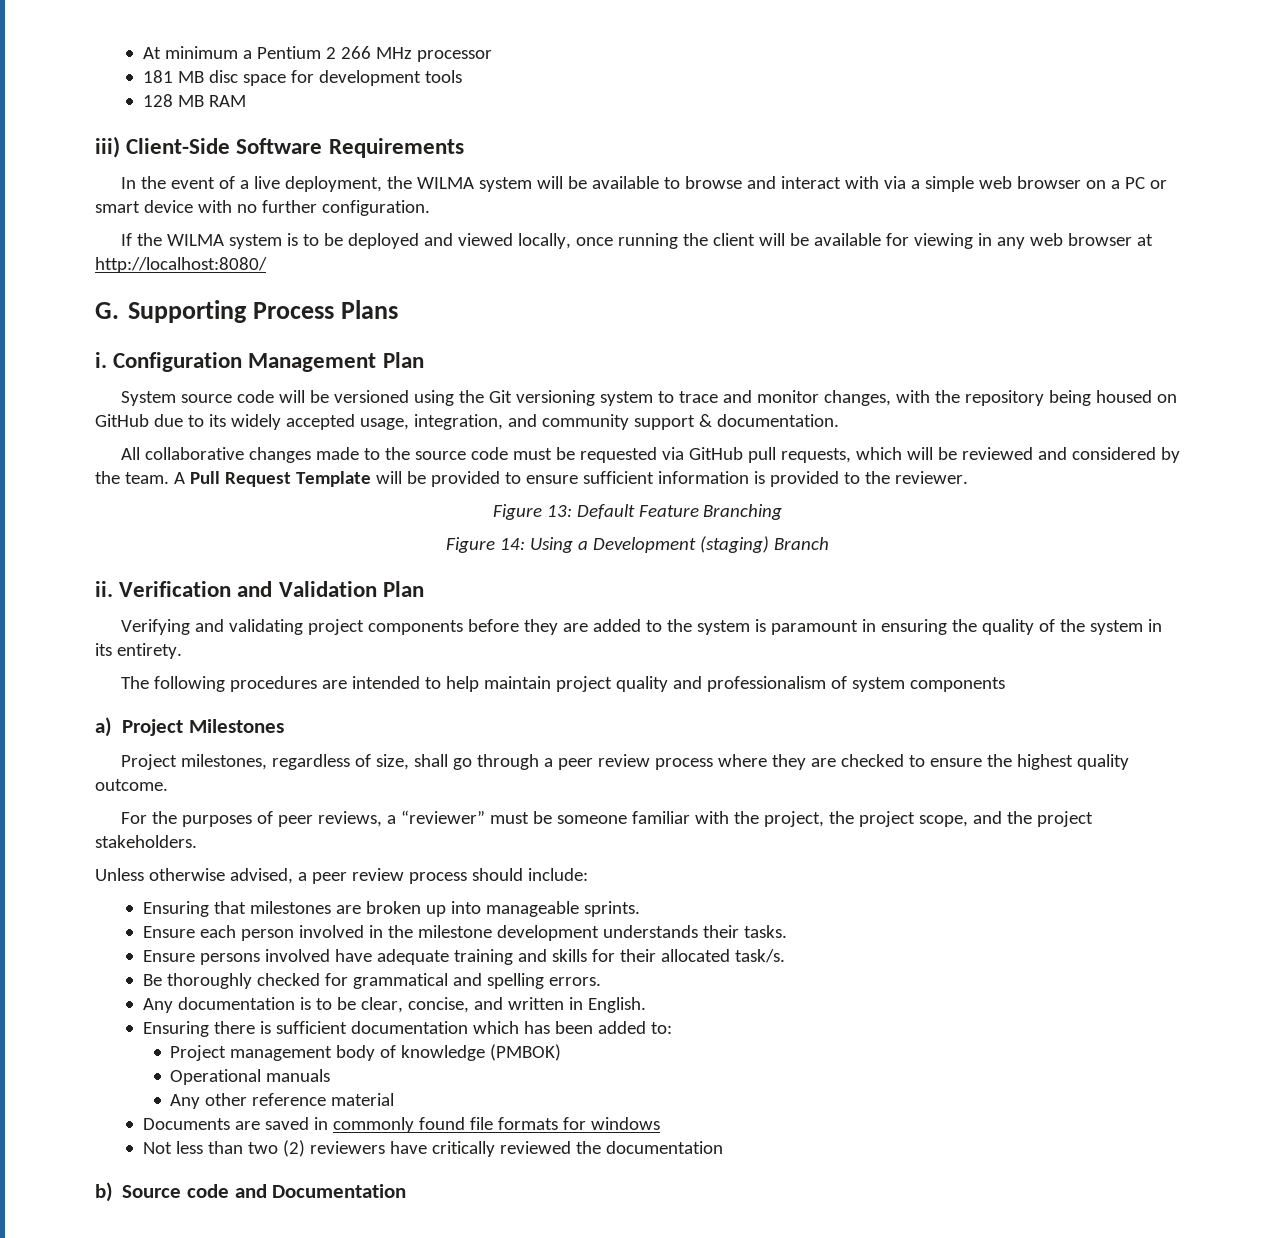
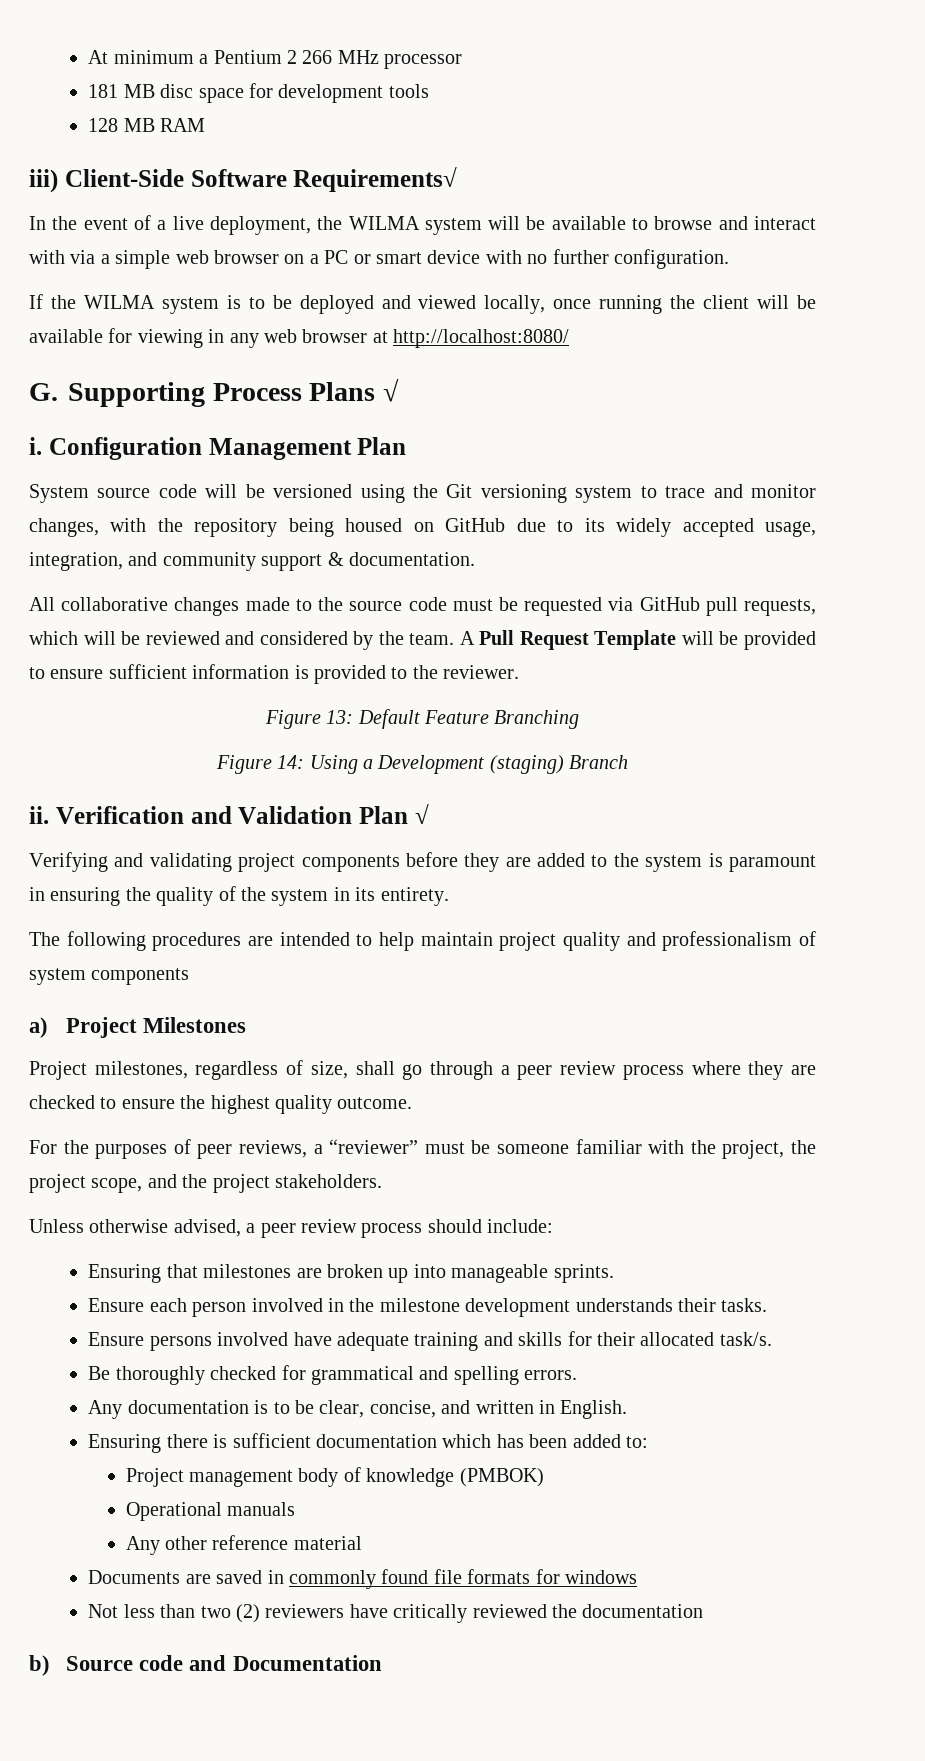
- iii) Client-Side Software Requirements
+ iii) Client-Side Software Requirements√
- G. Supporting Process Plans
+ G. Supporting Process Plans √
- Verification and Validation Plan
+ Verification and Validation Plan √

